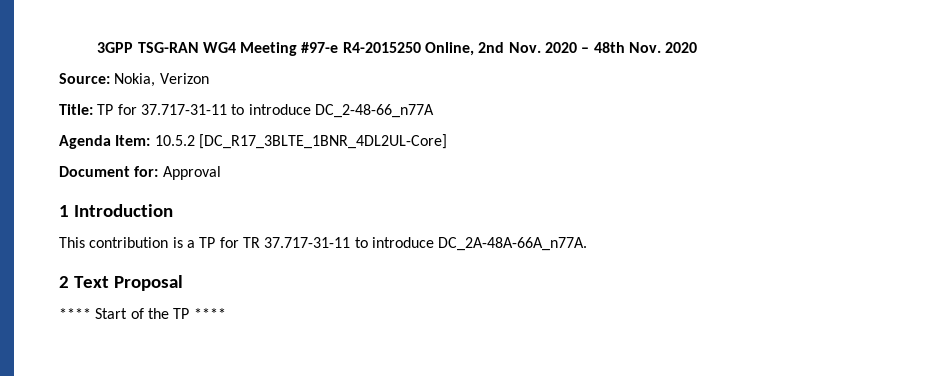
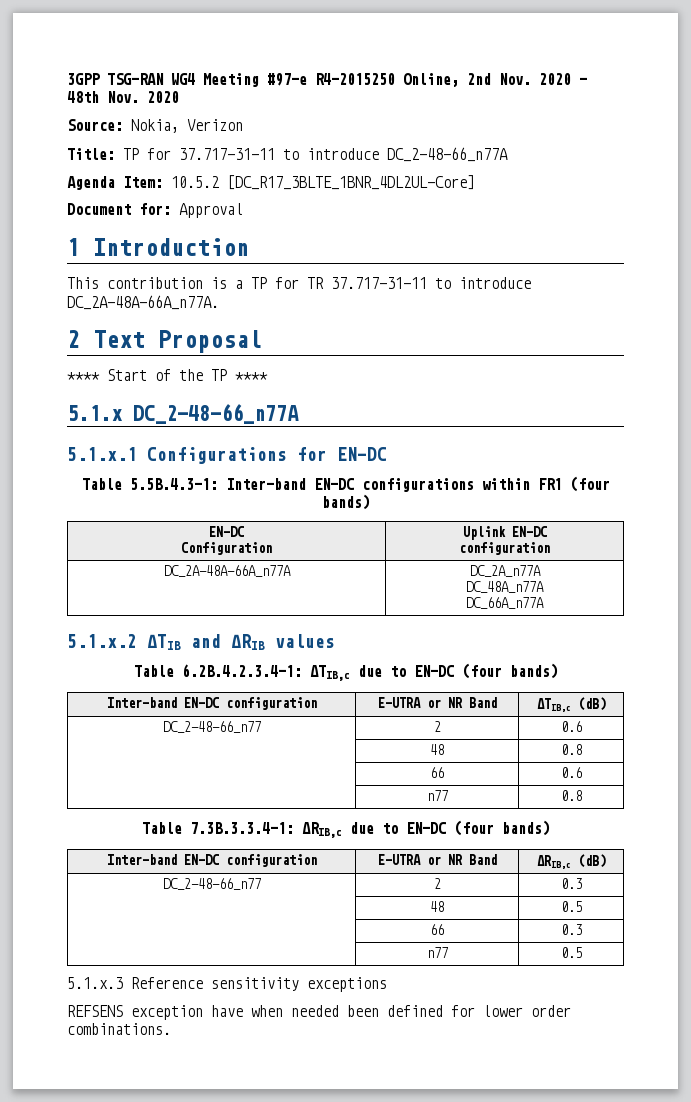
+ 5.1.x DC_2-48-66_n77A
+ 5.1.x.1 Configurations for EN-DC
+ Table 5.5B.4.3-1: Inter-band EN-DC configurations within FR1 (four bands)
+ EN-DC
+ Configuration | Uplink EN-DC
+ configuration
+ DC_2A-48A-66A_n77A | DC_2A_n77A
+ DC_48A_n77A
+ DC_66A_n77A
+ 5.1.x.2 ∆TIB and ∆RIB values
+ Table 6.2B.4.2.3.4-1: ΔTIB,c due to EN-DC (four bands)
+ Inter-band EN-DC configuration | E-UTRA or NR Band | ΔTIB,c (dB)
+ DC_2-48-66_n77 | 2 | 0.6
+ | 48 | 0.8
+ | 66 | 0.6
+ | n77 | 0.8
+ Table 7.3B.3.3.4-1: ΔRIB,c due to EN-DC (four bands)
+ Inter-band EN-DC configuration | E-UTRA or NR Band | ΔRIB,c (dB)
+ DC_2-48-66_n77 | 2 | 0.3
+ | 48 | 0.5
+ | 66 | 0.3
+ | n77 | 0.5
+ 5.1.x.3 Reference sensitivity exceptions
+ REFSENS exception have when needed been defined for lower order combinations.

